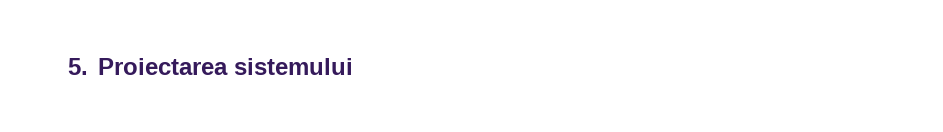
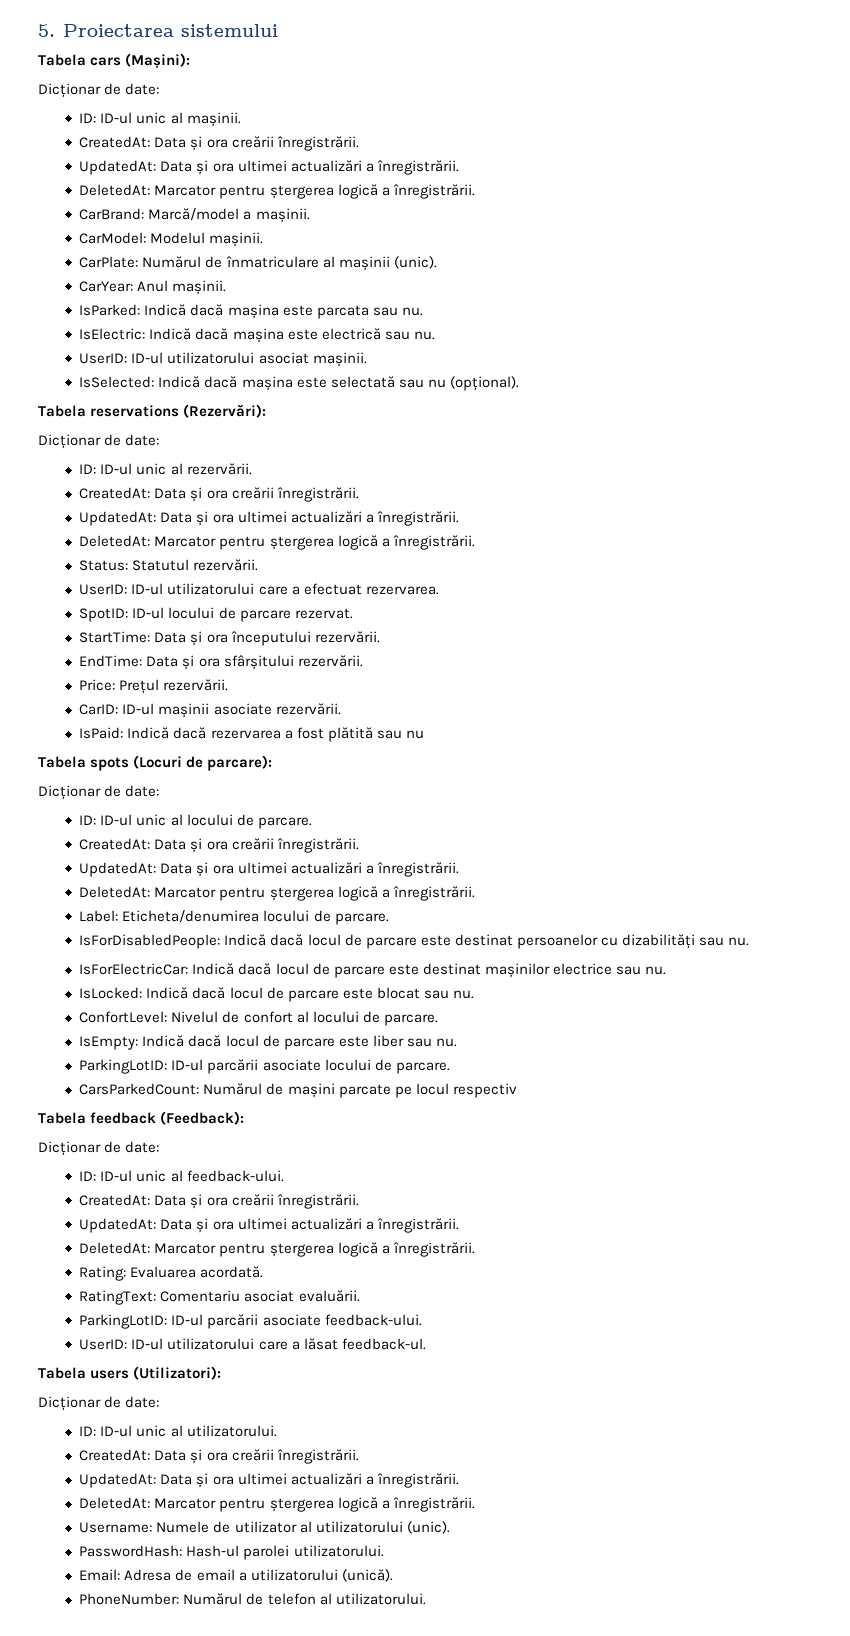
+ Tabela cars (Mașini):
+ Dicționar de date:
+ ID: ID-ul unic al mașinii.
+ CreatedAt: Data și ora creării înregistrării.
+ UpdatedAt: Data și ora ultimei actualizări a înregistrării.
+ DeletedAt: Marcator pentru ștergerea logică a înregistrării.
+ CarBrand: Marcă/model a mașinii.
+ CarModel: Modelul mașinii.
+ CarPlate: Numărul de înmatriculare al mașinii (unic).
+ CarYear: Anul mașinii.
+ IsParked: Indică dacă mașina este parcata sau nu.
+ IsElectric: Indică dacă mașina este electrică sau nu.
+ UserID: ID-ul utilizatorului asociat mașinii.
+ IsSelected: Indică dacă mașina este selectată sau nu (opțional).
+ Tabela reservations (Rezervări):
+ Dicționar de date:
+ ID: ID-ul unic al rezervării.
+ CreatedAt: Data și ora creării înregistrării.
+ UpdatedAt: Data și ora ultimei actualizări a înregistrării.
+ DeletedAt: Marcator pentru ștergerea logică a înregistrării.
+ Status: Statutul rezervării.
+ UserID: ID-ul utilizatorului care a efectuat rezervarea.
+ SpotID: ID-ul locului de parcare rezervat.
+ StartTime: Data și ora începutului rezervării.
+ EndTime: Data și ora sfârșitului rezervării.
+ Price: Prețul rezervării.
+ CarID: ID-ul mașinii asociate rezervării.
+ IsPaid: Indică dacă rezervarea a fost plătită sau nu
+ Tabela spots (Locuri de parcare):
+ Dicționar de date:
+ ID: ID-ul unic al locului de parcare.
+ CreatedAt: Data și ora creării înregistrării.
+ UpdatedAt: Data și ora ultimei actualizări a înregistrării.
+ DeletedAt: Marcator pentru ștergerea logică a înregistrării.
+ Label: Eticheta/denumirea locului de parcare.
+ IsForDisabledPeople: Indică dacă locul de parcare este destinat persoanelor cu dizabilități sau nu.
+ IsForElectricCar: Indică dacă locul de parcare este destinat mașinilor electrice sau nu.
+ IsLocked: Indică dacă locul de parcare este blocat sau nu.
+ ConfortLevel: Nivelul de confort al locului de parcare.
+ IsEmpty: Indică dacă locul de parcare este liber sau nu.
+ ParkingLotID: ID-ul parcării asociate locului de parcare.
+ CarsParkedCount: Numărul de mașini parcate pe locul respectiv
+ Tabela feedback (Feedback):
+ Dicționar de date:
+ ID: ID-ul unic al feedback-ului.
+ CreatedAt: Data și ora creării înregistrării.
+ UpdatedAt: Data și ora ultimei actualizări a înregistrării.
+ DeletedAt: Marcator pentru ștergerea logică a înregistrării.
+ Rating: Evaluarea acordată.
+ RatingText: Comentariu asociat evaluării.
+ ParkingLotID: ID-ul parcării asociate feedback-ului.
+ UserID: ID-ul utilizatorului care a lăsat feedback-ul.
+ Tabela users (Utilizatori):
+ Dicționar de date:
+ ID: ID-ul unic al utilizatorului.
+ CreatedAt: Data și ora creării înregistrării.
+ UpdatedAt: Data și ora ultimei actualizări a înregistrării.
+ DeletedAt: Marcator pentru ștergerea logică a înregistrării.
+ Username: Numele de utilizator al utilizatorului (unic).
+ PasswordHash: Hash-ul parolei utilizatorului.
+ Email: Adresa de email a utilizatorului (unică).
+ PhoneNumber: Numărul de telefon al utilizatorului.

